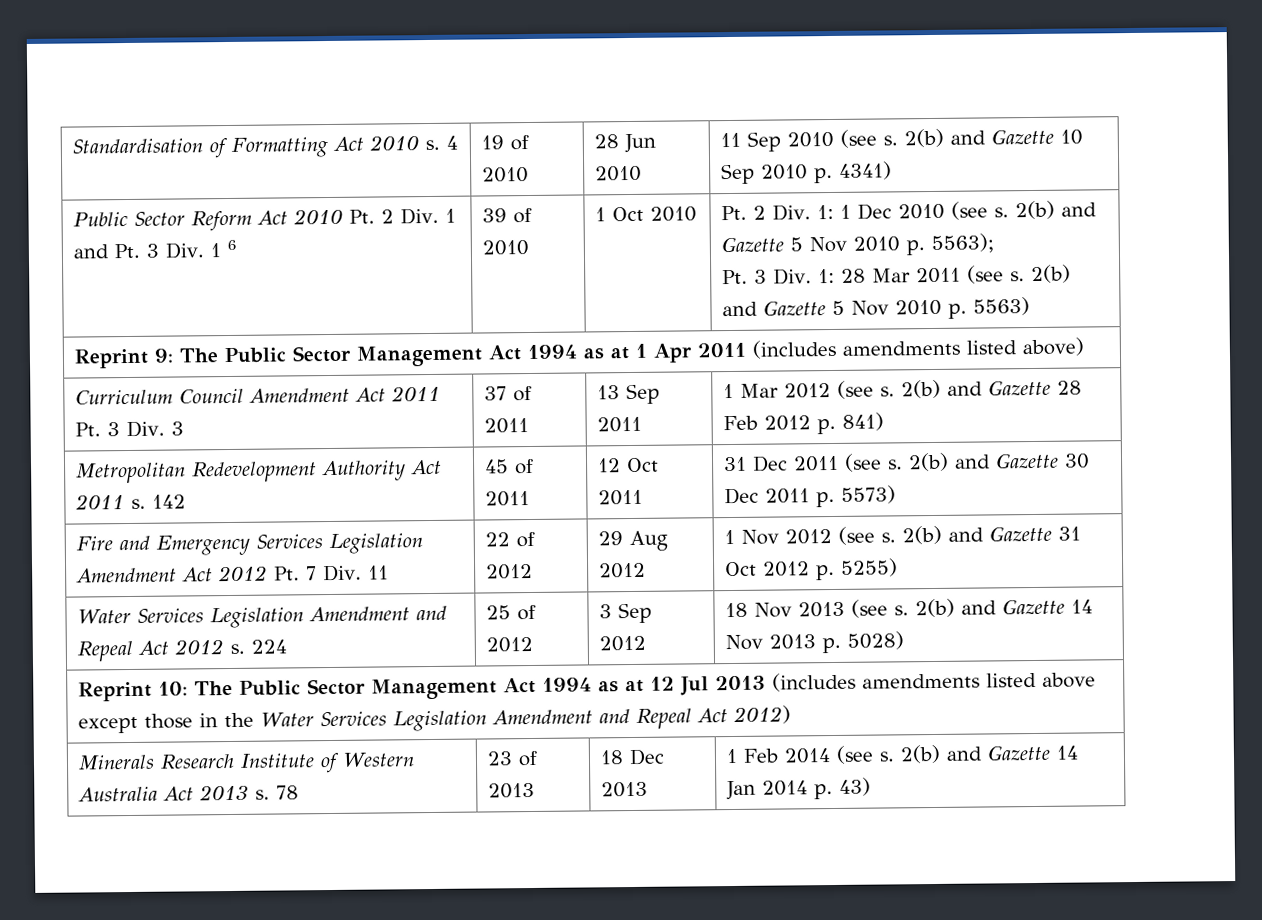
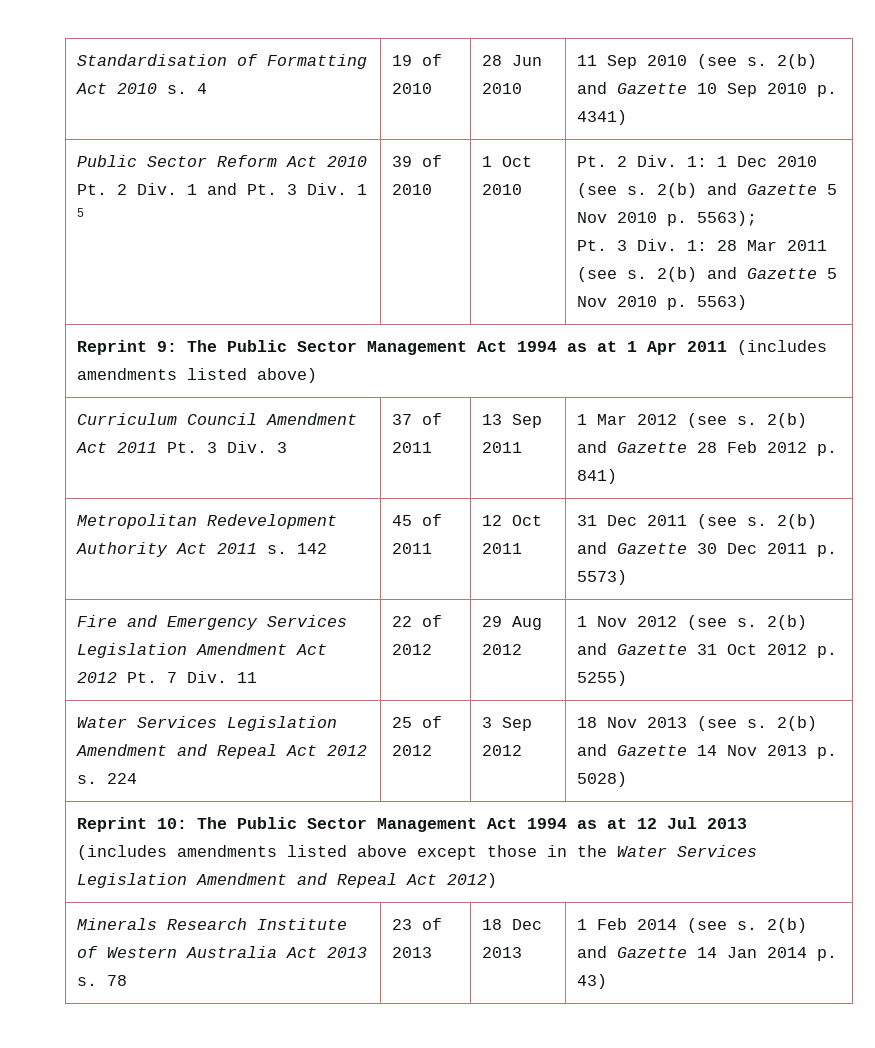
- Public Sector Reform Act 2010 Pt. 2 Div. 1 and Pt. 3 Div. 1 6
+ Public Sector Reform Act 2010 Pt. 2 Div. 1 and Pt. 3 Div. 1 5

